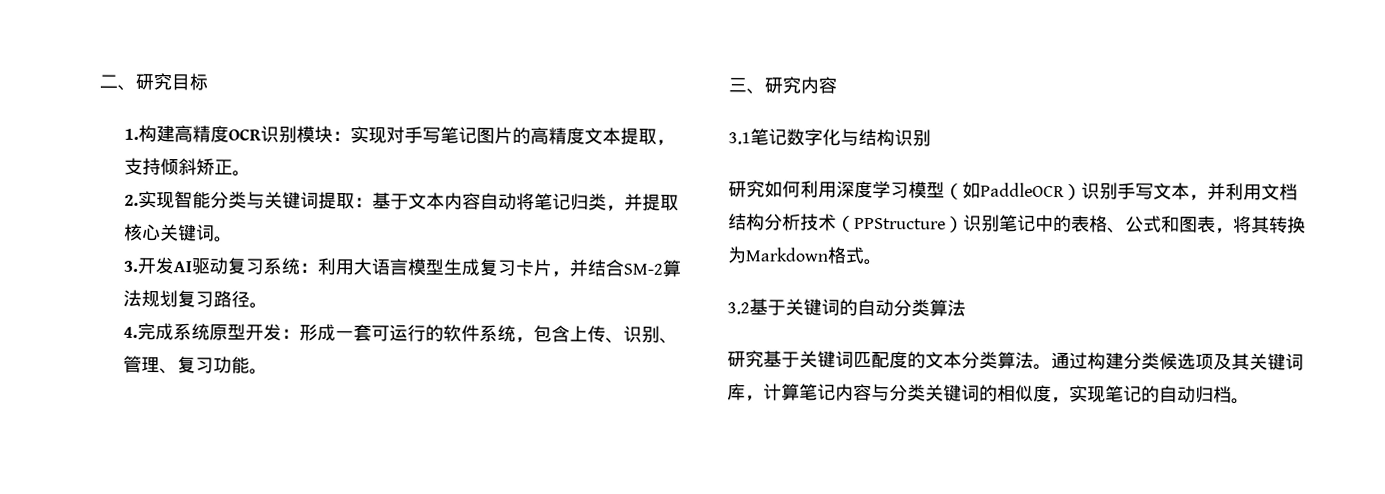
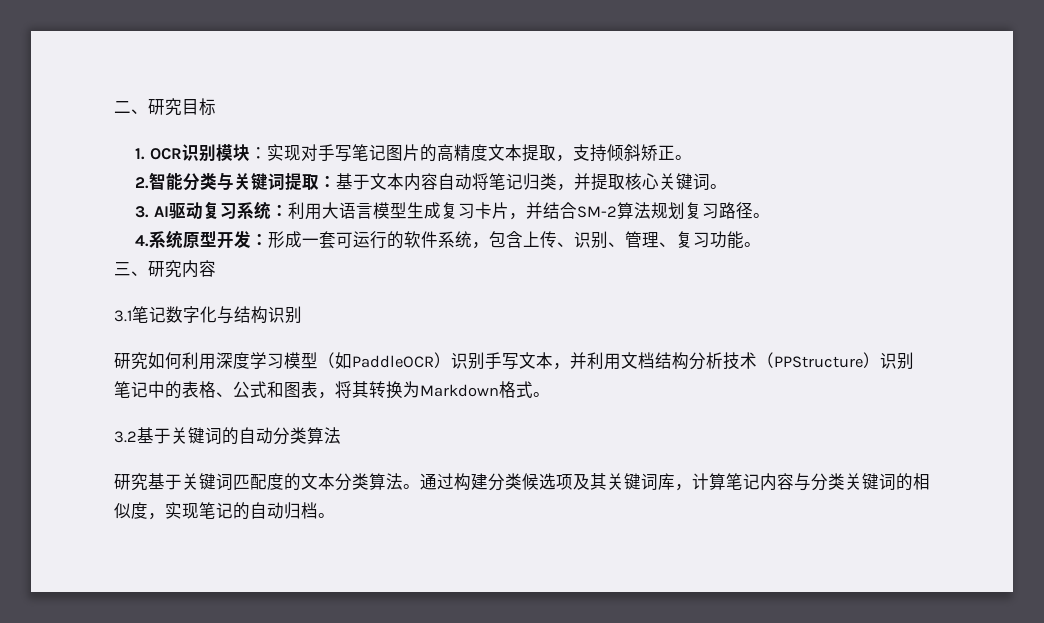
- 1.构建高精度OCR识别模块：实现对手写笔记图片的高精度文本提取，支持倾斜矫正。
+ 1. OCR识别模块：实现对手写笔记图片的高精度文本提取，支持倾斜矫正。
- 2.实现智能分类与关键词提取：基于文本内容自动将笔记归类，并提取核心关键词。
+ 2.智能分类与关键词提取：基于文本内容自动将笔记归类，并提取核心关键词。
- 3.开发AI驱动复习系统：利用大语言模型生成复习卡片，并结合SM-2算法规划复习路径。
+ 3. AI驱动复习系统：利用大语言模型生成复习卡片，并结合SM-2算法规划复习路径。
- 4.完成系统原型开发：形成一套可运行的软件系统，包含上传、识别、管理、复习功能。
+ 4.系统原型开发：形成一套可运行的软件系统，包含上传、识别、管理、复习功能。

